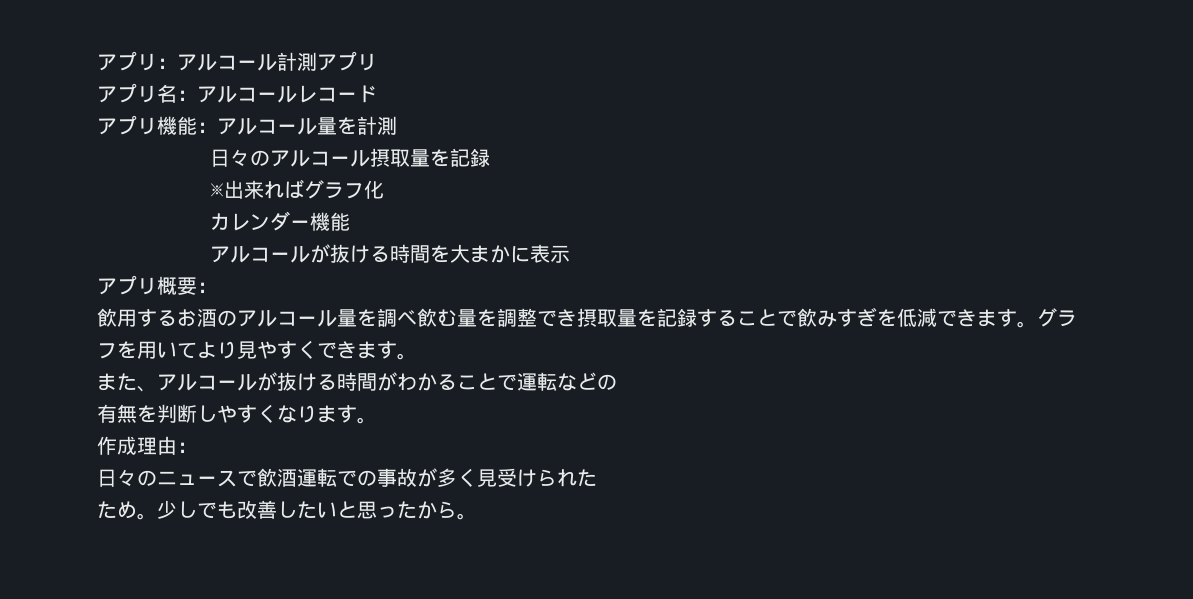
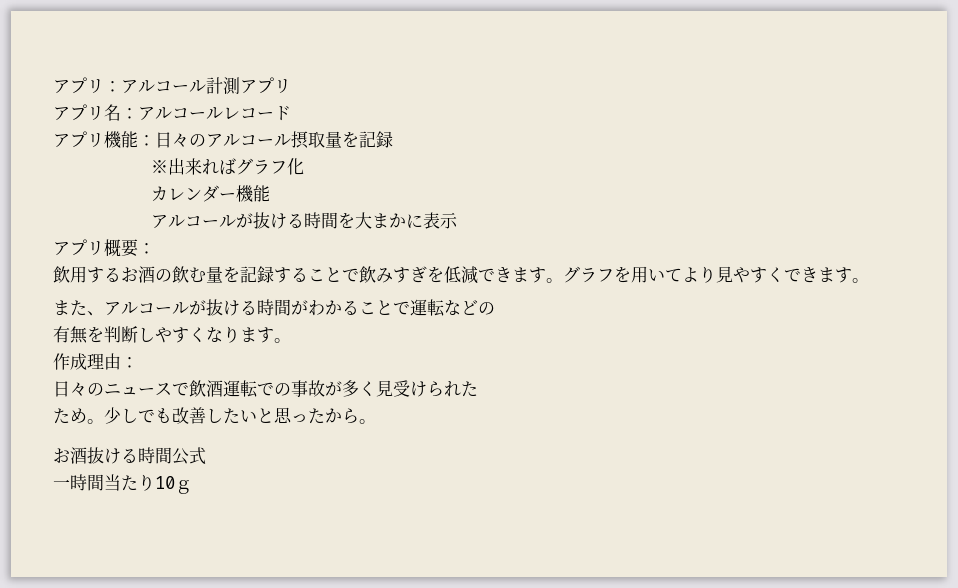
- アプリ機能：アルコール量を計測
- 日々のアルコール摂取量を記録
+ アプリ機能：日々のアルコール摂取量を記録
- 飲用するお酒のアルコール量を調べ飲む量を調整でき摂取量を記録することで飲みすぎを低減できます。
+ 飲用するお酒の飲む量を記録することで飲みすぎを低減できます。
+ お酒抜ける時間公式
+ 一時間当たり10ｇ

